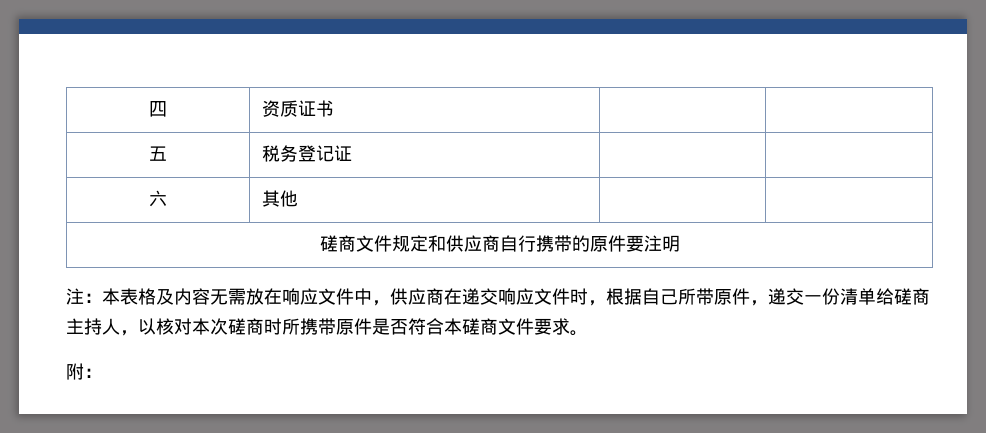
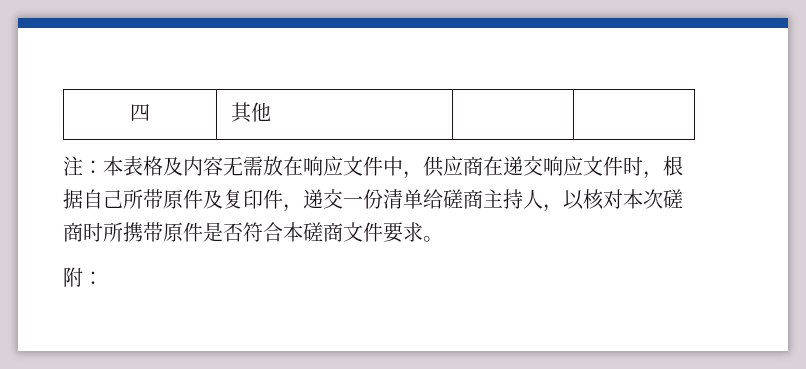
- 四 | 资质证书 | |
- 五 | 税务登记证 | |
- 六 | 其他 | |
- 磋商文件规定和供应商自行携带的原件要注明
+ 四 | 其他 | |
- 注：本表格及内容无需放在响应文件中，供应商在递交响应文件时，根据自己所带原件，递交一份清单给磋商主持人，以核对本次磋商时所携带原件是否符合本磋商文件要求。
+ 注：本表格及内容无需放在响应文件中，供应商在递交响应文件时，根据自己所带原件及复印件，递交一份清单给磋商主持人，以核对本次磋商时所携带原件是否符合本磋商文件要求。

